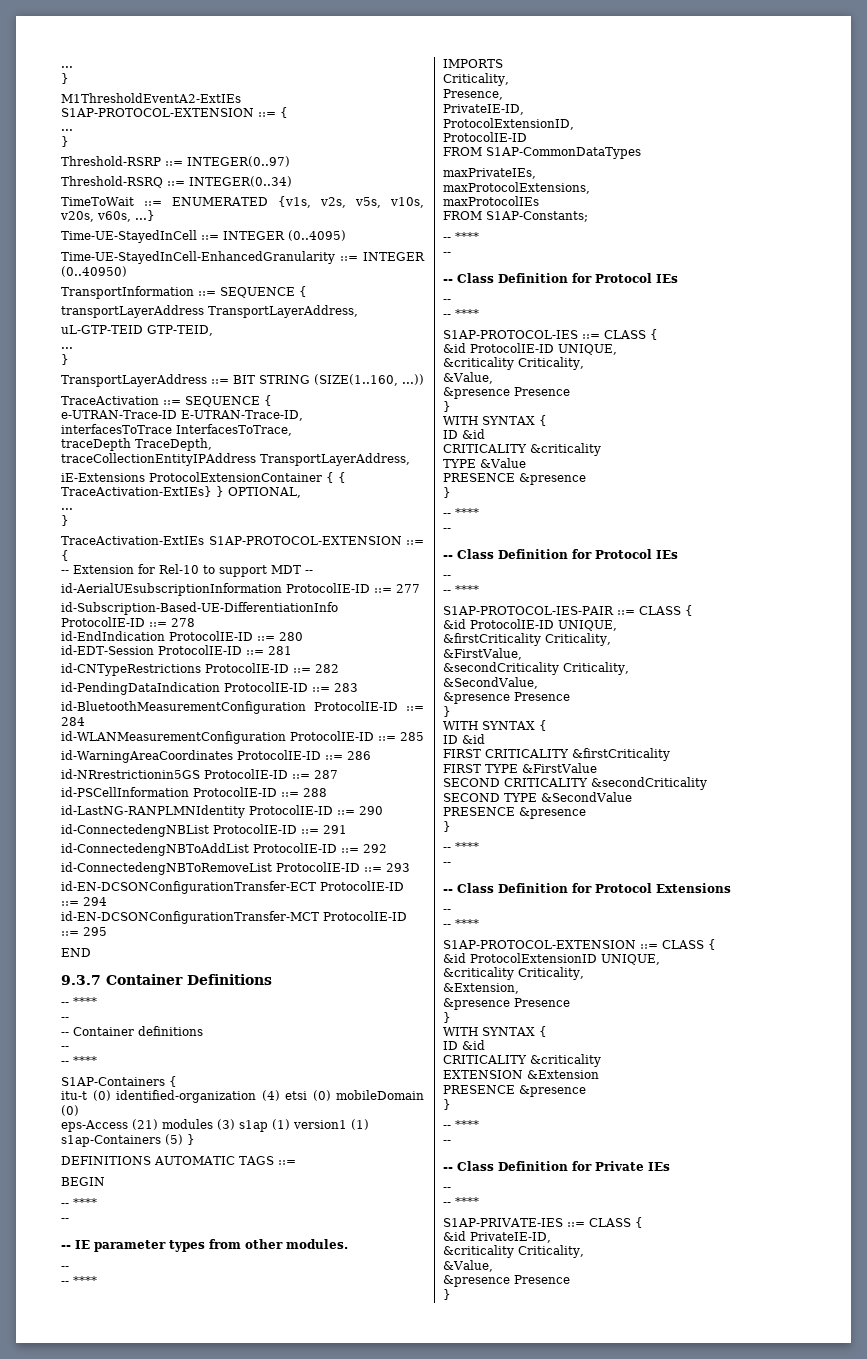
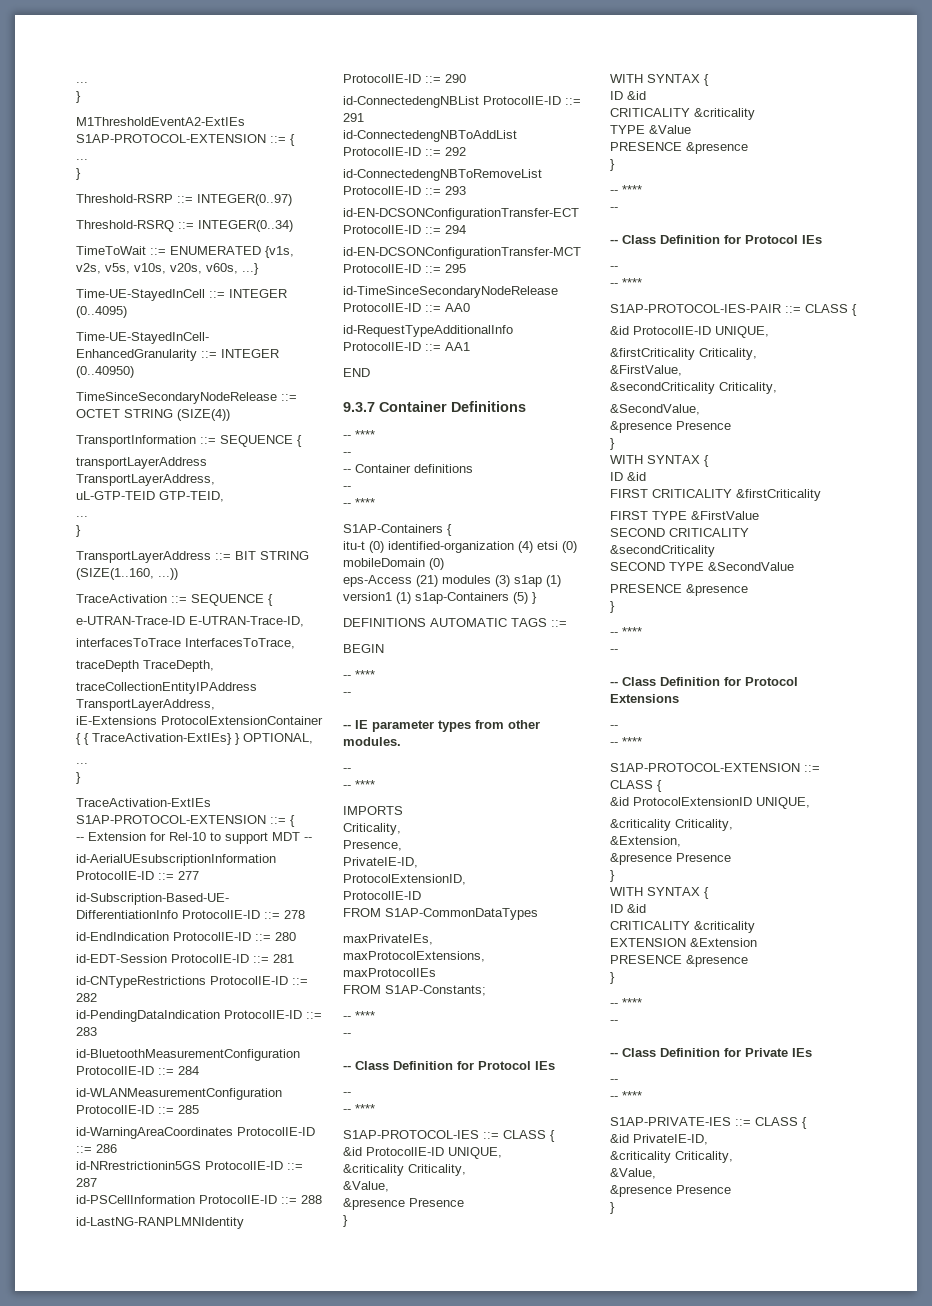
+ TimeSinceSecondaryNodeRelease ::= OCTET STRING (SIZE(4))
+ id-TimeSinceSecondaryNodeRelease ProtocolIE-ID ::= AA0
+ id-RequestTypeAdditionalInfo ProtocolIE-ID ::= AA1

